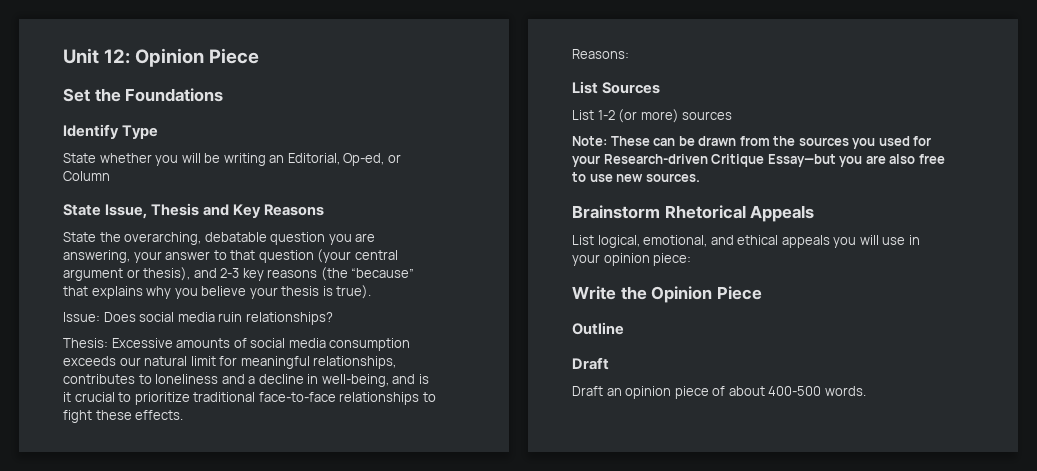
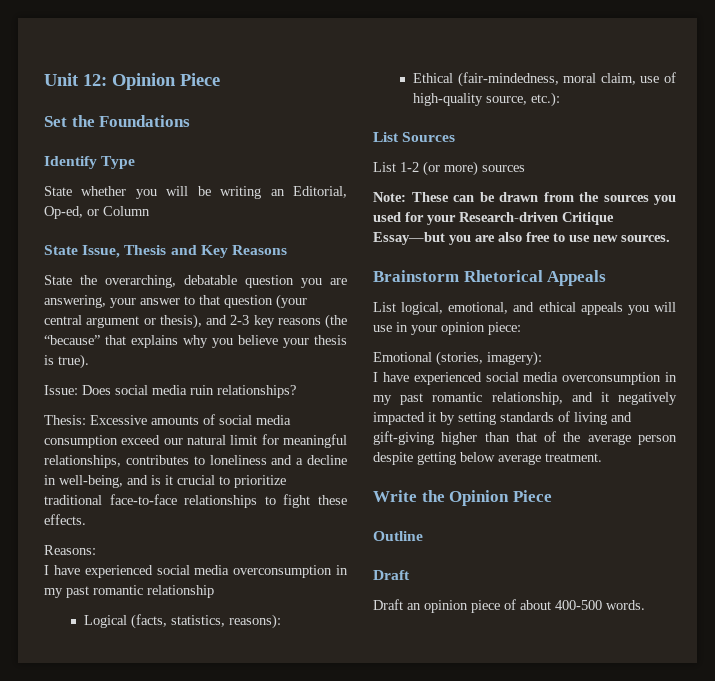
- Thesis: Excessive amounts of social media consumption exceeds our natural limit for meaningful relationships, contributes to loneliness and a decline in well-being, and is it crucial to prioritize traditional face-to-face relationships to fight these effects.
+ Thesis: Excessive amounts of social media consumption exceed our natural limit for meaningful relationships, contributes to loneliness and a decline in well-being, and is it crucial to prioritize traditional face-to-face relationships to fight these effects.
+ I have experienced social media overconsumption in my past romantic relationship
+ Logical (facts, statistics, reasons):
+ Ethical (fair-mindedness, moral claim, use of high-quality source, etc.):
+ Emotional (stories, imagery):
+ I have experienced social media overconsumption in my past romantic relationship, and it negatively impacted it by setting standards of living and gift-giving higher than that of the average person despite getting below average treatment.

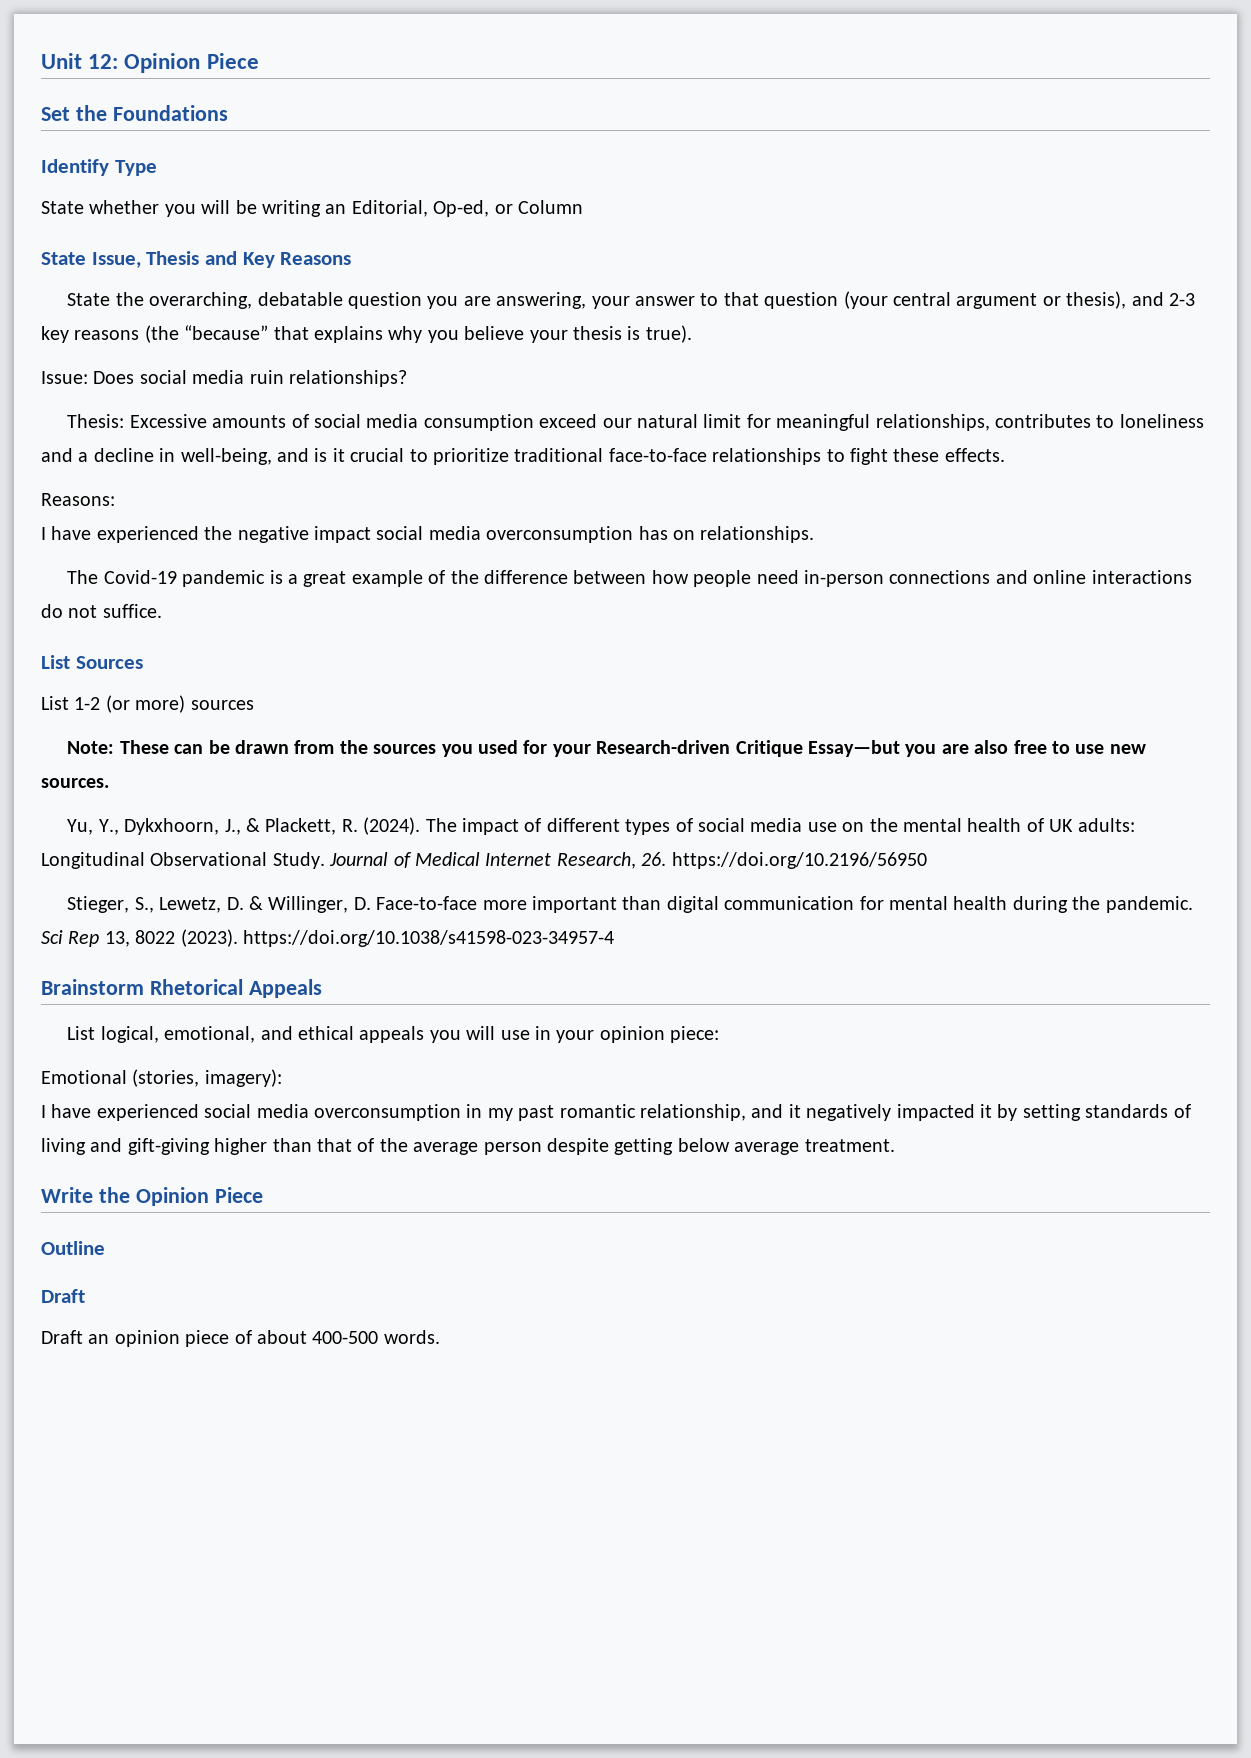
- I have experienced social media overconsumption in my past romantic relationship
- Logical (facts, statistics, reasons):
- Ethical (fair-mindedness, moral claim, use of high-quality source, etc.):
+ I have experienced the negative impact social media overconsumption has on relationships.
+ The Covid-19 pandemic is a great example of the difference between how people need in-person connections and online interactions do not suffice.
+ Yu, Y., Dykxhoorn, J., & Plackett, R. (2024). The impact of different types of social media use on the mental health of UK adults: Longitudinal Observational Study. Journal of Medical Internet Research, 26. https://doi.org/10.2196/56950
+ Stieger, S., Lewetz, D. & Willinger, D. Face-to-face more important than digital communication for mental health during the pandemic. Sci Rep 13, 8022 (2023). https://doi.org/10.1038/s41598-023-34957-4

